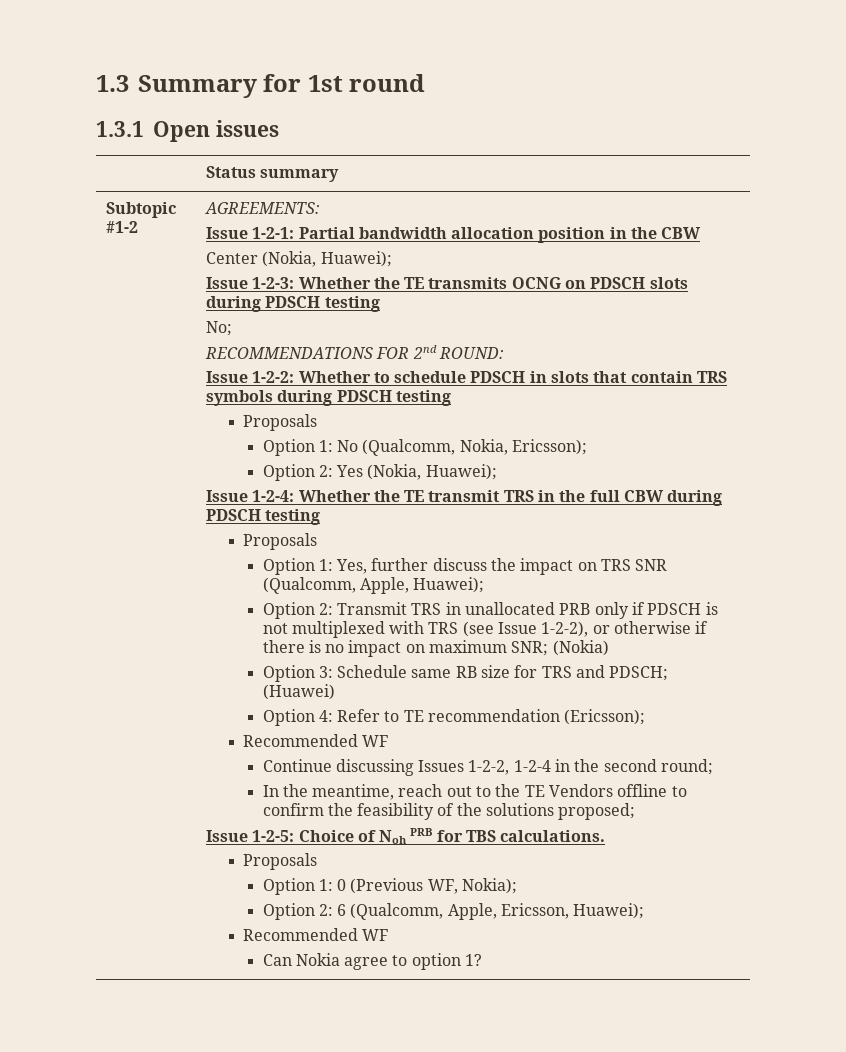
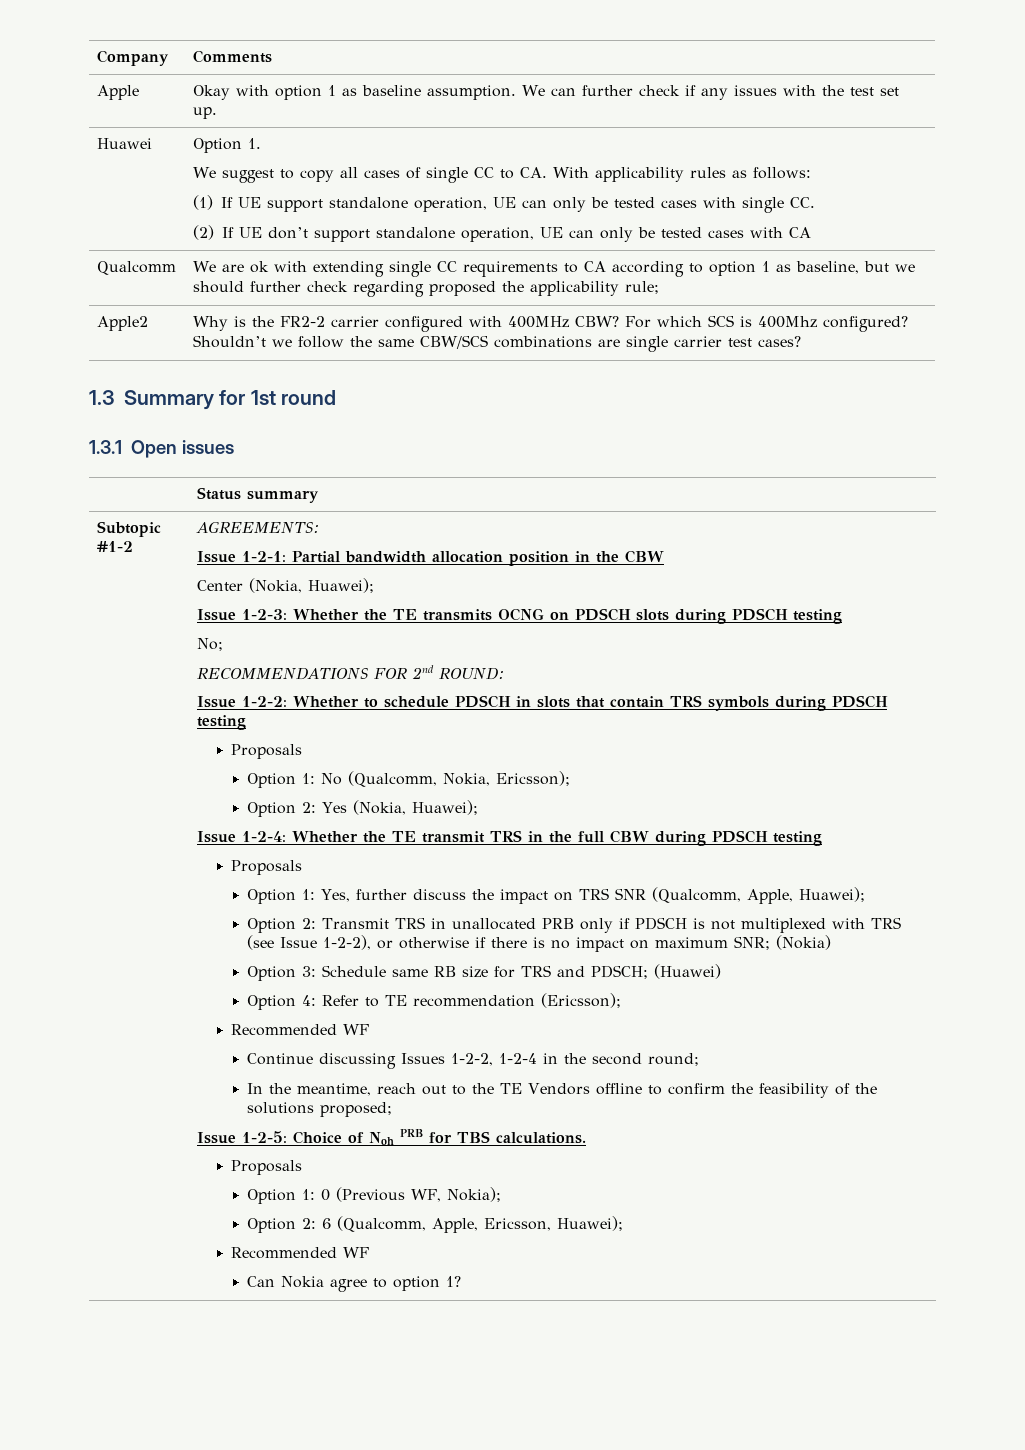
+ Company | Comments
+ Apple | Okay with option 1 as baseline assumption. We can further check if any issues with the test set up.
+ Huawei | Option 1.
+ We suggest to copy all cases of single CC to CA. With applicability rules as follows:
+ (1) If UE support standalone operation, UE can only be tested cases with single CC.
+ (2) If UE don’t support standalone operation, UE can only be tested cases with CA
+ Qualcomm | We are ok with extending single CC requirements to CA according to option 1 as baseline, but we should further check regarding proposed the applicability rule;
+ Apple2 | Why is the FR2-2 carrier configured with 400MHz CBW? For which SCS is 400Mhz configured? Shouldn’t we follow the same CBW/SCS combinations are single carrier test cases?

